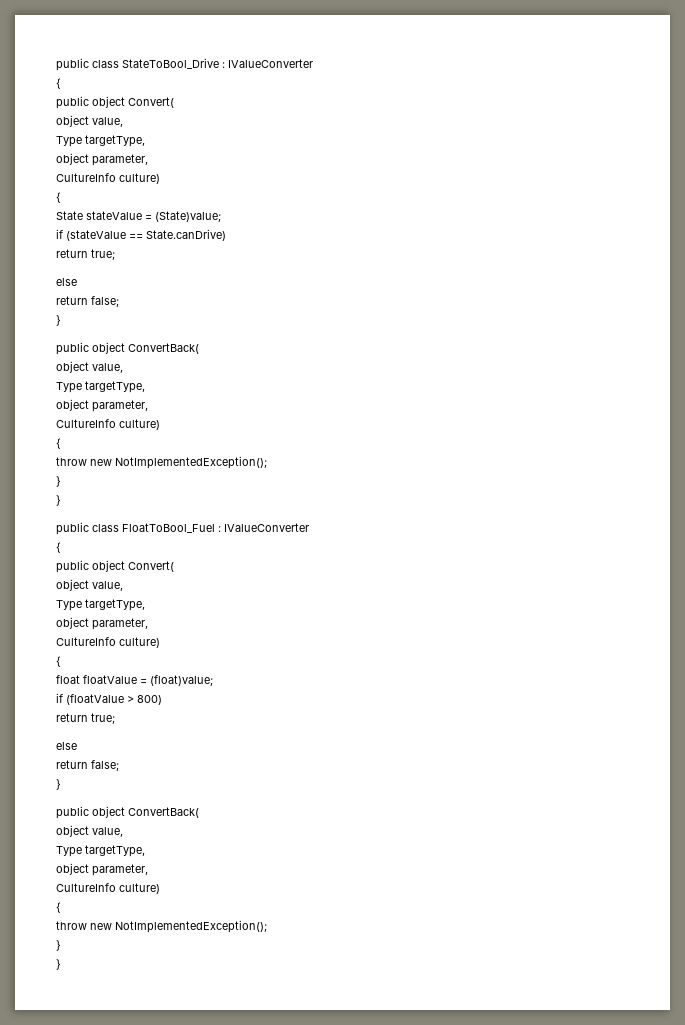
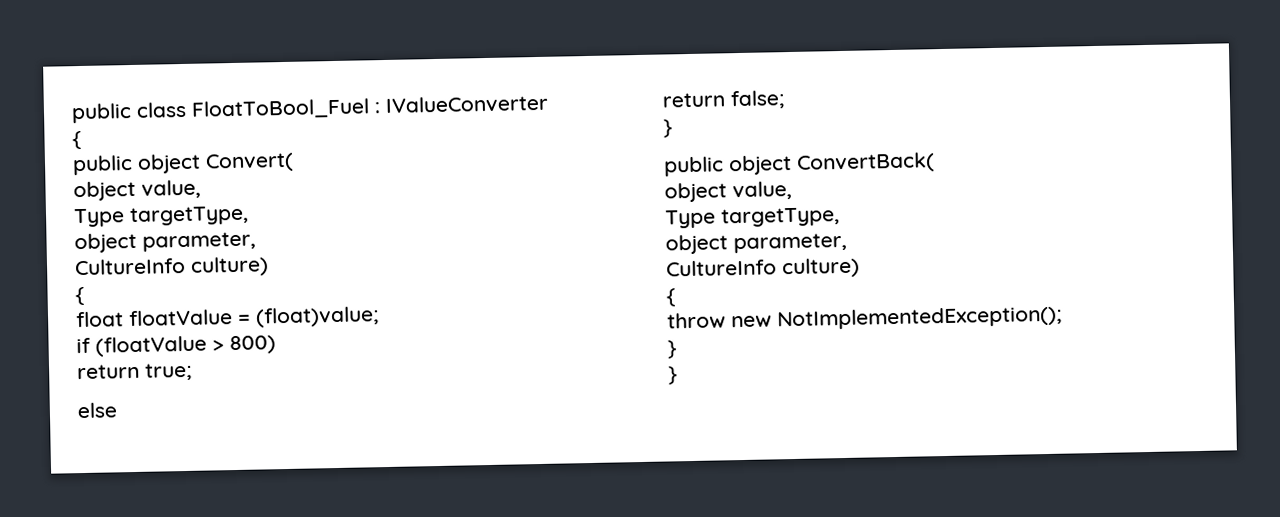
- public class StateToBool_Drive : IValueConverter
- {
- public object Convert(
- object value,
- Type targetType,
- object parameter,
- CultureInfo culture)
- {
- State stateValue = (State)value;
- if (stateValue == State.canDrive)
- return true;
- else
- return false;
- }
- public object ConvertBack(
- object value,
- Type targetType,
- object parameter,
- CultureInfo culture)
- {
- throw new NotImplementedException();
- }
- }

